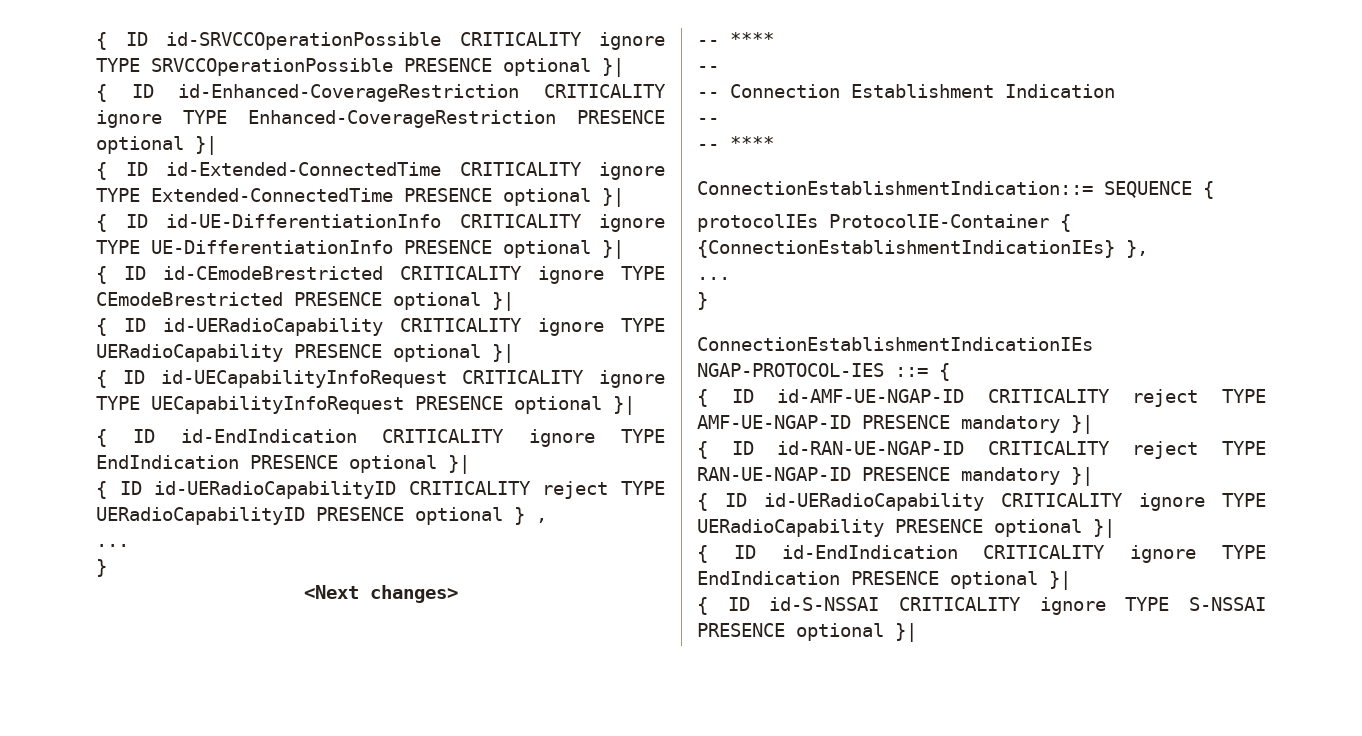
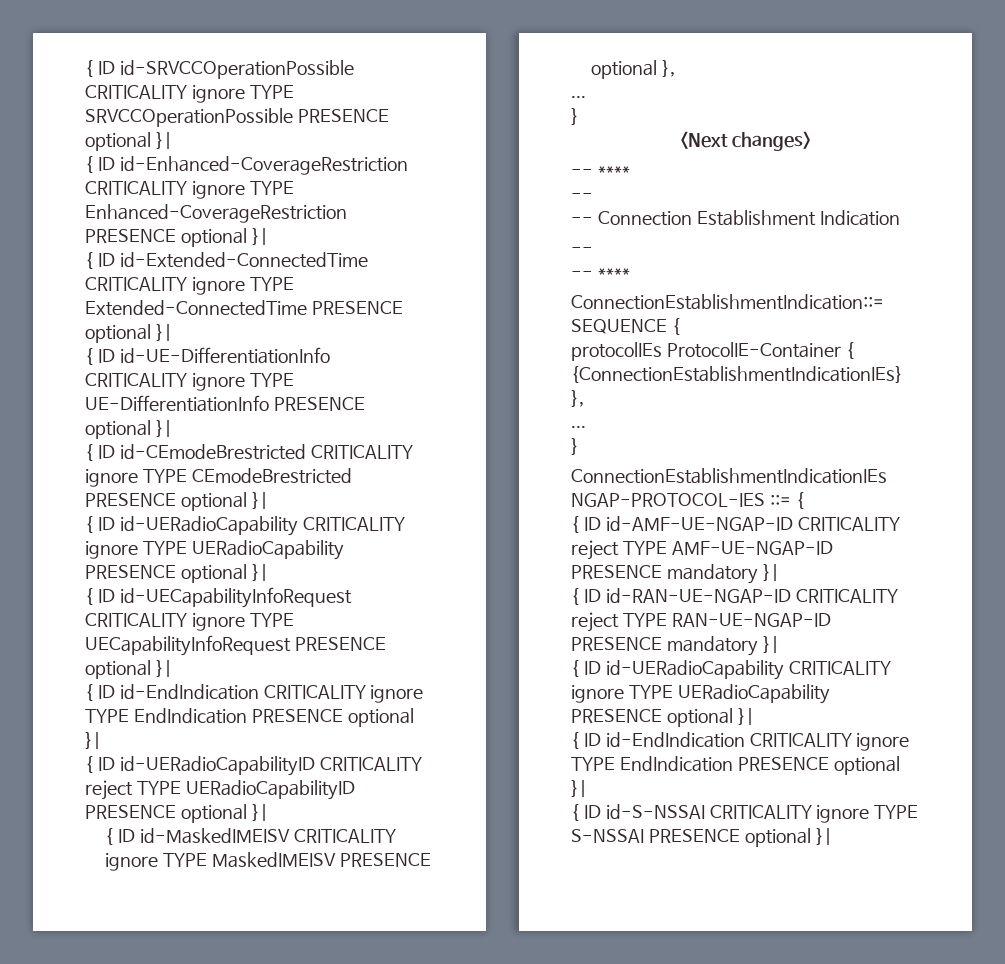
- { ID id-UERadioCapabilityID CRITICALITY reject TYPE UERadioCapabilityID PRESENCE optional } ,
+ { ID id-UERadioCapabilityID CRITICALITY reject TYPE UERadioCapabilityID PRESENCE optional }|
+ { ID id-MaskedIMEISV CRITICALITY ignore TYPE MaskedIMEISV PRESENCE optional },

